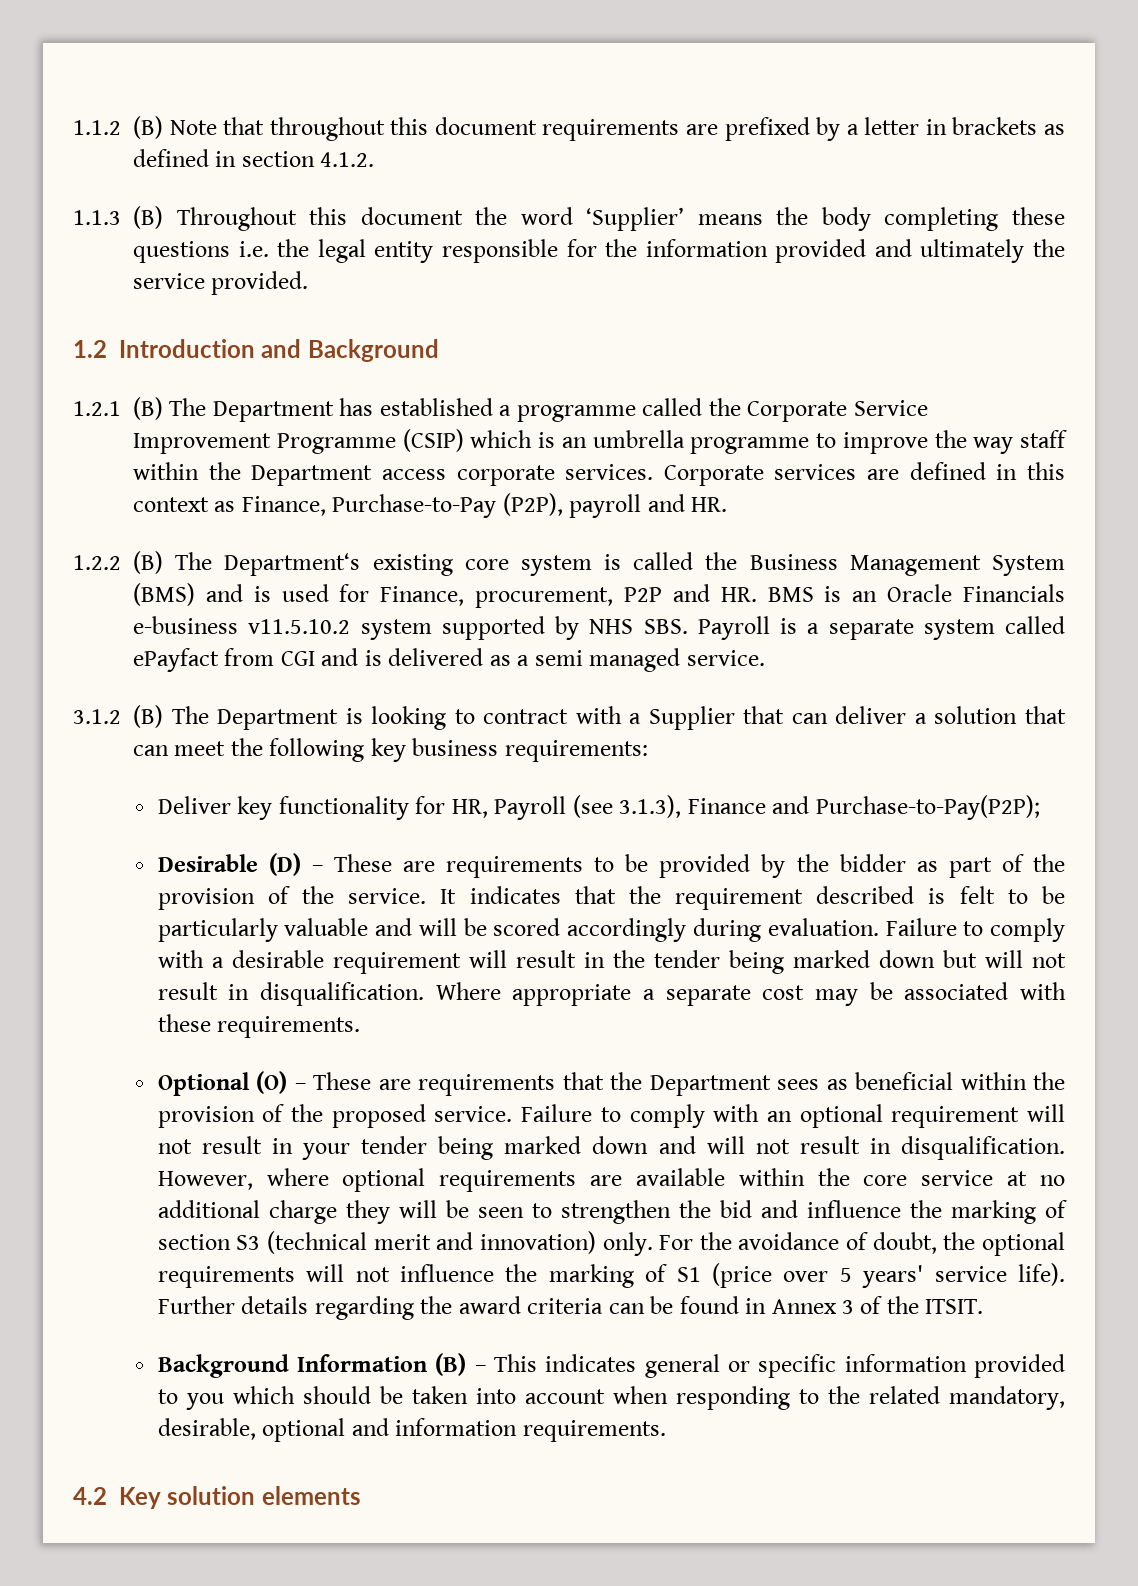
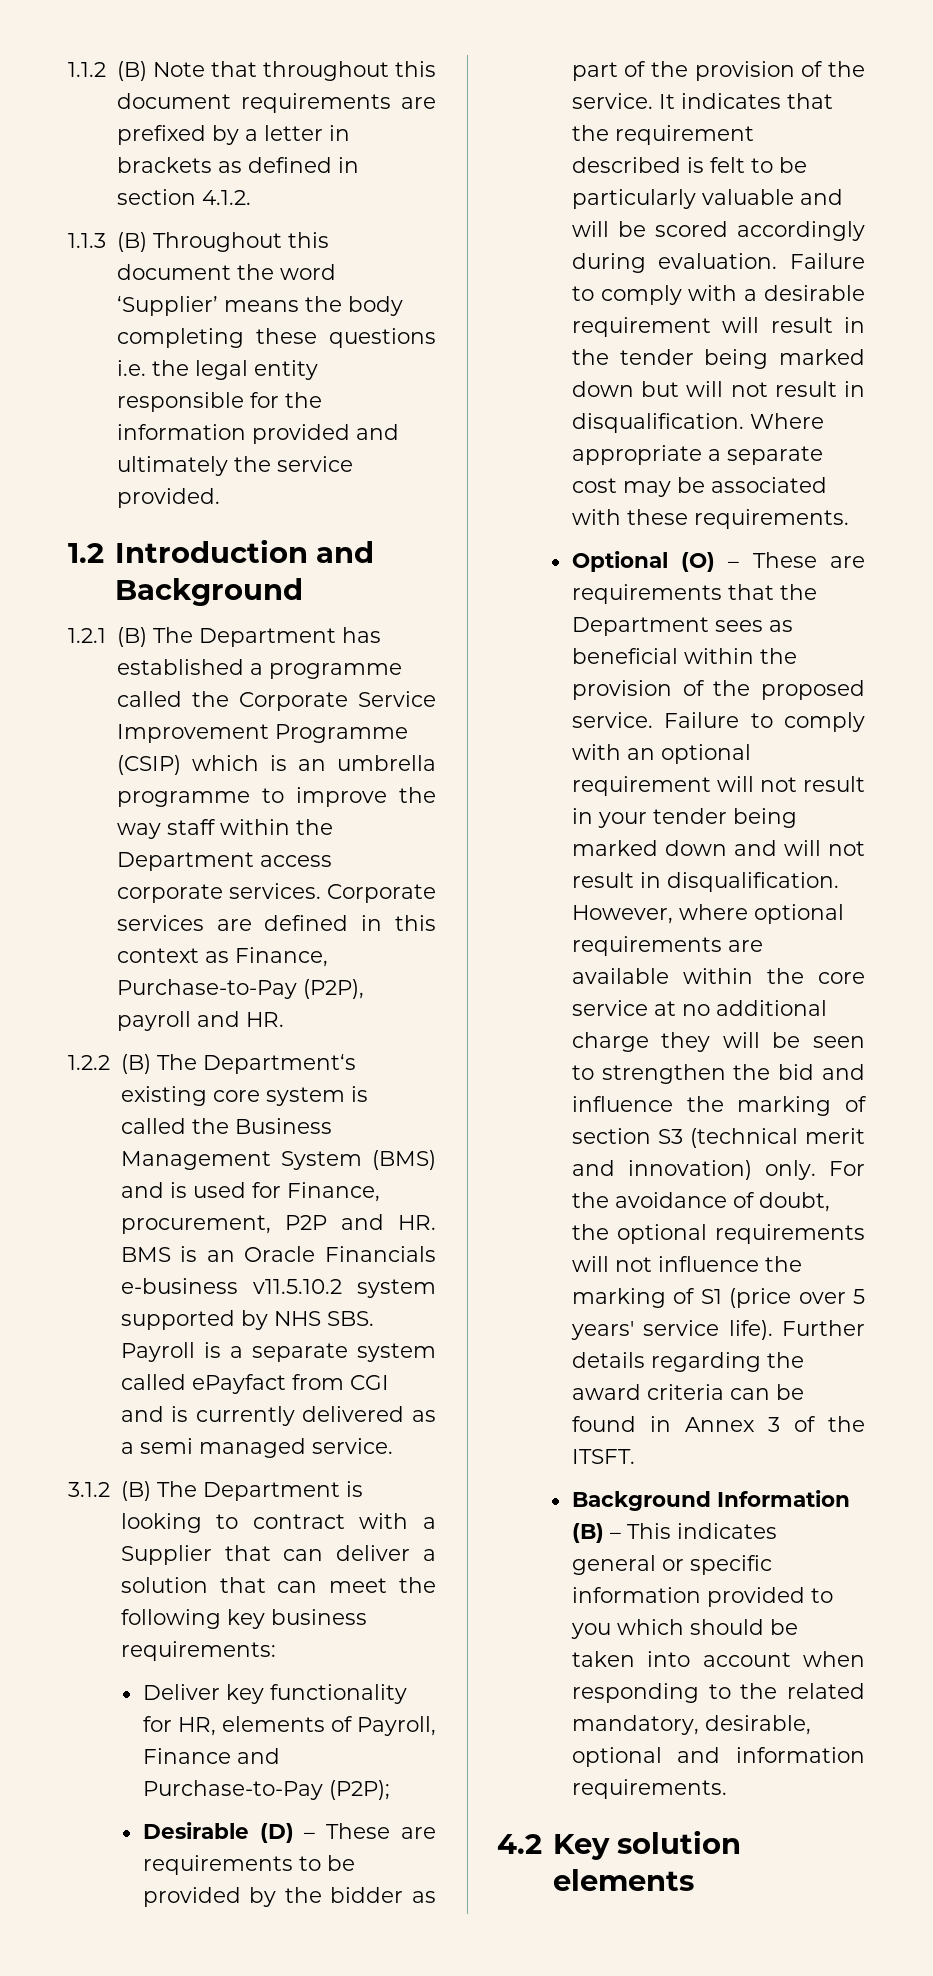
- 1.2.2 (B) The Department‘s existing core system is called the Business Management System (BMS) and is used for Finance, procurement, P2P and HR. BMS is an Oracle Financials e-business v11.5.10.2 system supported by NHS SBS. Payroll is a separate system called ePayfact from CGI and is delivered as a semi managed service.
+ 1.2.2 (B) The Department‘s existing core system is called the Business Management System (BMS) and is used for Finance, procurement, P2P and HR. BMS is an Oracle Financials e-business v11.5.10.2 system supported by NHS SBS. Payroll is a separate system called ePayfact from CGI and is currently delivered as a semi managed service.
- Deliver key functionality for HR, Payroll (see 3.1.3), Finance and Purchase-to-Pay(P2P);
+ Deliver key functionality for HR, elements of Payroll, Finance and Purchase-to-Pay (P2P);
- Further details regarding the award criteria can be found in Annex 3 of the ITSIT.
+ Further details regarding the award criteria can be found in Annex 3 of the ITSFT.

